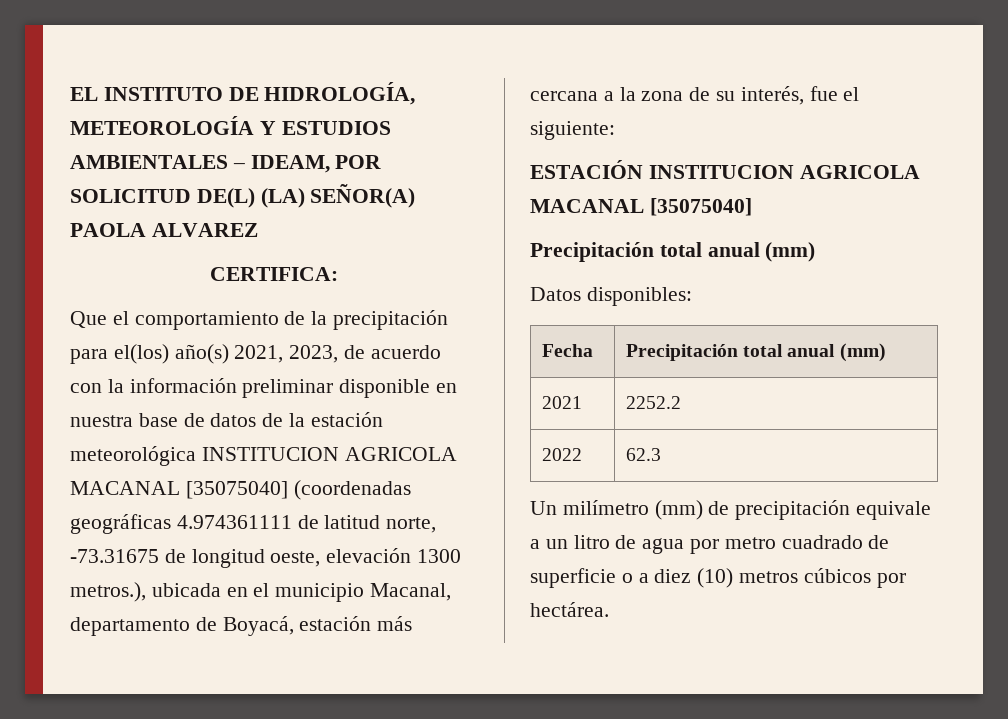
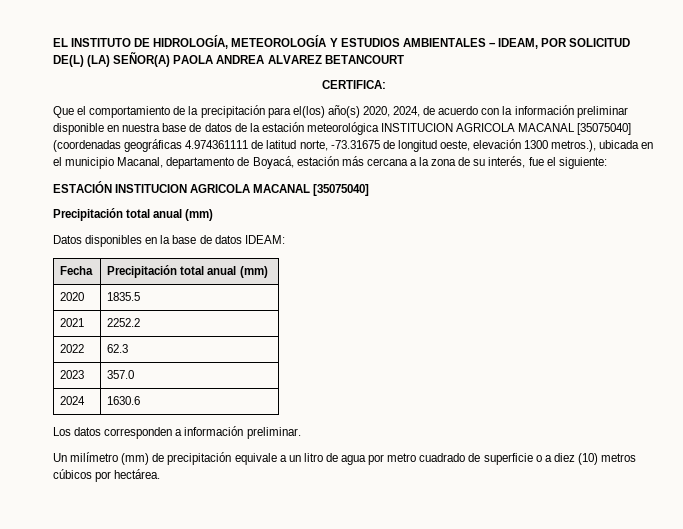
- EL INSTITUTO DE HIDROLOGÍA, METEOROLOGÍA Y ESTUDIOS AMBIENTALES – IDEAM, POR SOLICITUD DE(L) (LA) SEÑOR(A) PAOLA ALVAREZ
+ EL INSTITUTO DE HIDROLOGÍA, METEOROLOGÍA Y ESTUDIOS AMBIENTALES – IDEAM, POR SOLICITUD DE(L) (LA) SEÑOR(A) PAOLA ANDREA ALVAREZ BETANCOURT
- Que el comportamiento de la precipitación para el(los) año(s) 2021, 2023, de acuerdo con la información preliminar disponible en nuestra base de datos de la estación meteorológica INSTITUCION AGRICOLA MACANAL [35075040] (coordenadas geográficas 4.974361111 de latitud norte, -73.31675 de longitud oeste, elevación 1300 metros.), ubicada en el municipio Macanal, departamento de Boyacá, estación más cercana a la zona de su interés, fue el siguiente:
+ Que el comportamiento de la precipitación para el(los) año(s) 2020, 2024, de acuerdo con la información preliminar disponible en nuestra base de datos de la estación meteorológica INSTITUCION AGRICOLA MACANAL [35075040] (coordenadas geográficas 4.974361111 de latitud norte, -73.31675 de longitud oeste, elevación 1300 metros.), ubicada en el municipio Macanal, departamento de Boyacá, estación más cercana a la zona de su interés, fue el siguiente:
- Datos disponibles:
+ Datos disponibles en la base de datos IDEAM:
+ 2020 | 1835.5
+ 2023 | 357.0
+ 2024 | 1630.6
+ Los datos corresponden a información preliminar.

